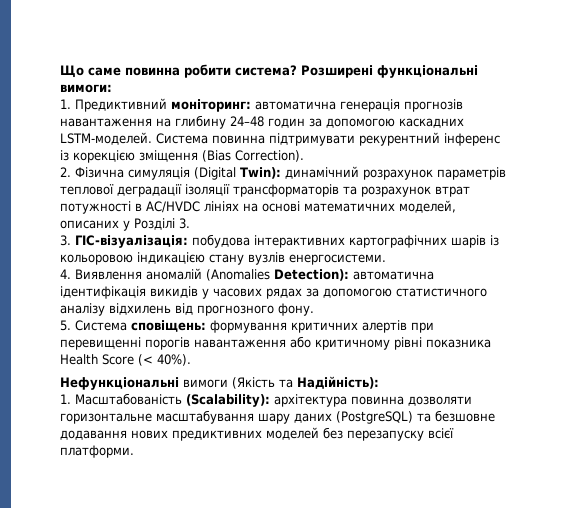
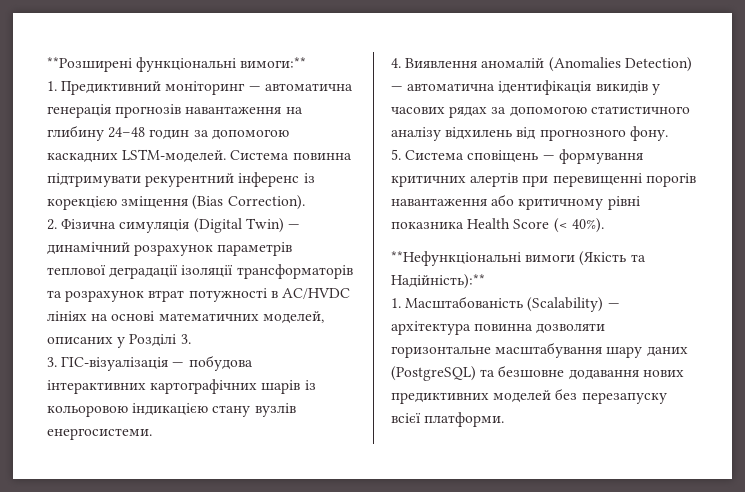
- Що саме повинна робити система? Розширені функціональні вимоги:
+ **Розширені функціональні вимоги:**
- 1. Предиктивний моніторинг: автоматична генерація прогнозів навантаження на глибину 24–48 годин за допомогою каскадних LSTM-моделей.
+ 1. Предиктивний моніторинг — автоматична генерація прогнозів навантаження на глибину 24–48 годин за допомогою каскадних LSTM-моделей.
- 2. Фізична симуляція (Digital Twin): динамічний розрахунок параметрів теплової деградації ізоляції трансформаторів та розрахунок втрат потужності в AC/HVDC лініях на основі математичних моделей, описаних у Розділі 3.
+ 2. Фізична симуляція (Digital Twin) — динамічний розрахунок параметрів теплової деградації ізоляції трансформаторів та розрахунок втрат потужності в AC/HVDC лініях на основі математичних моделей, описаних у Розділі 3.
- 3. ГІС-візуалізація: побудова інтерактивних картографічних шарів із кольоровою індикацією стану вузлів енергосистеми.
+ 3. ГІС-візуалізація — побудова інтерактивних картографічних шарів із кольоровою індикацією стану вузлів енергосистеми.
- 4. Виявлення аномалій (Anomalies Detection): автоматична ідентифікація викидів у часових рядах за допомогою статистичного аналізу відхилень від прогнозного фону.
+ 4. Виявлення аномалій (Anomalies Detection) — автоматична ідентифікація викидів у часових рядах за допомогою статистичного аналізу відхилень від прогнозного фону.
- 5. Система сповіщень: формування критичних алертів при перевищенні порогів навантаження або критичному рівні показника Health Score (< 40%).
+ 5. Система сповіщень — формування критичних алертів при перевищенні порогів навантаження або критичному рівні показника Health Score (< 40%).
- Нефункціональні вимоги (Якість та Надійність):
+ **Нефункціональні вимоги (Якість та Надійність):**
- 1. Масштабованість (Scalability): архітектура повинна дозволяти горизонтальне масштабування шару даних (PostgreSQL) та безшовне додавання нових предиктивних моделей без перезапуску всієї платформи.
+ 1. Масштабованість (Scalability) — архітектура повинна дозволяти горизонтальне масштабування шару даних (PostgreSQL) та безшовне додавання нових предиктивних моделей без перезапуску всієї платформи.

